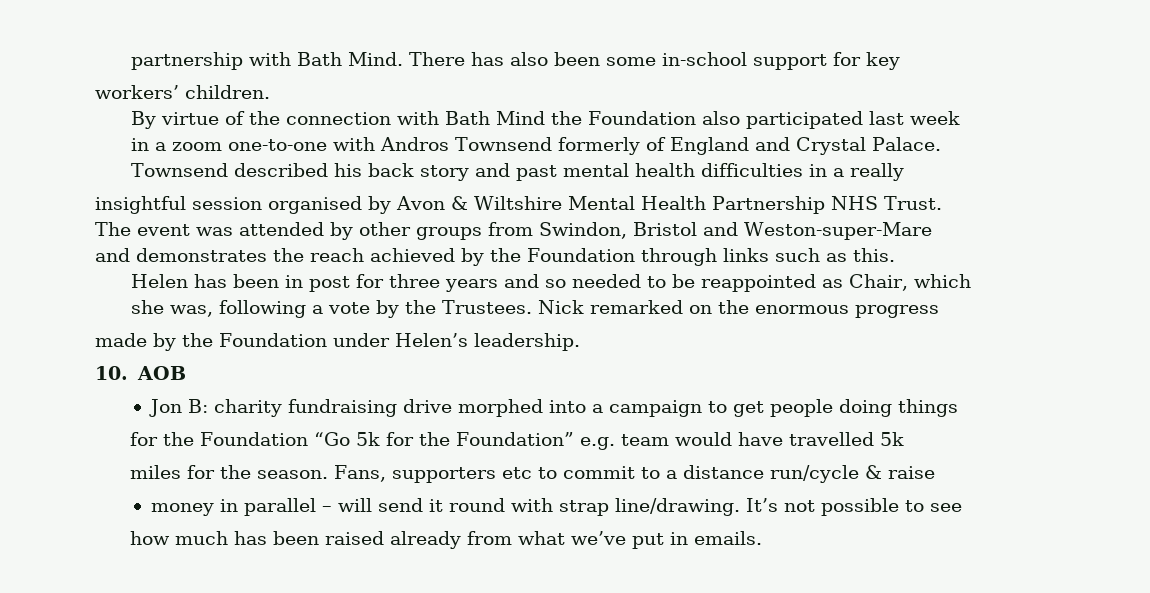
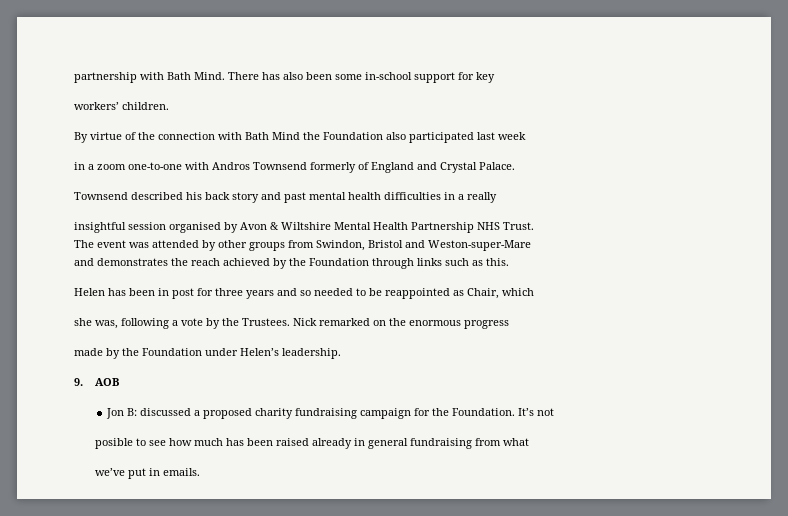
- 10. AOB
+ 9. AOB
- Jon B: charity fundraising drive morphed into a campaign to get people doing things
- for the Foundation “Go 5k for the Foundation” e.g. team would have travelled 5k
- miles for the season. Fans, supporters etc to commit to a distance run/cycle & raise
- money in parallel – will send it round with strap line/drawing.
+ Jon B: discussed a proposed charity fundraising campaign for the Foundation.
- It’s not possible to see
- how much has been raised already from what we’ve put in emails.
+ It’s not
+ posible to see how much has been raised already in general fundraising from what
+ we’ve put in emails.

